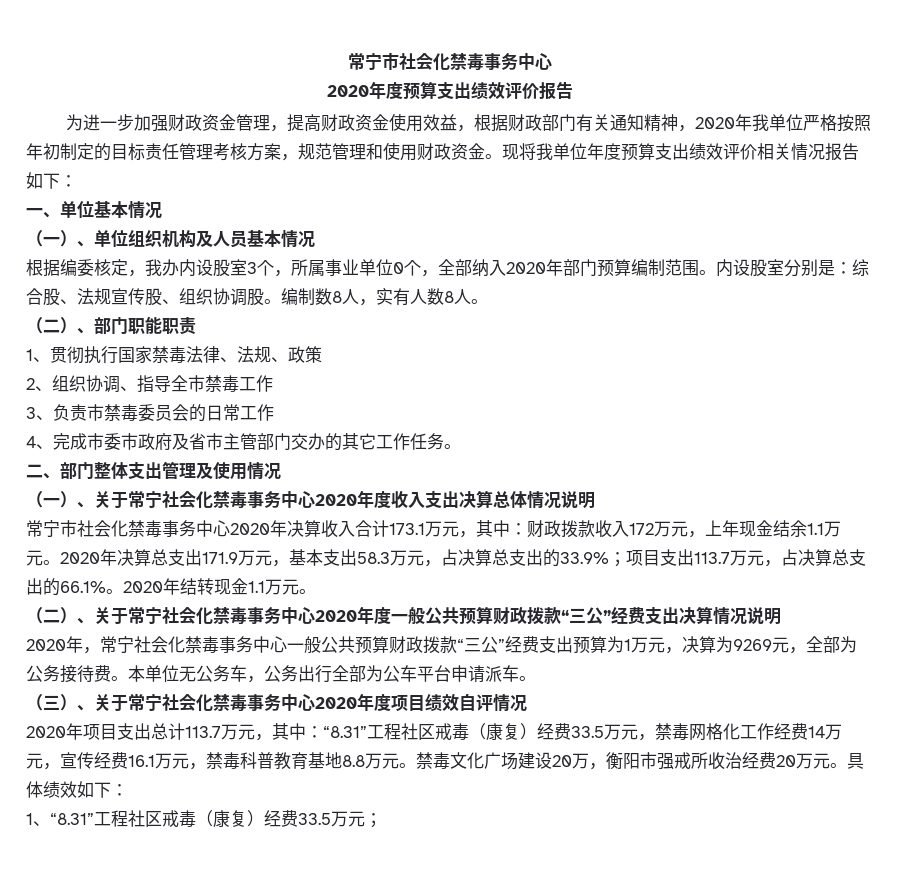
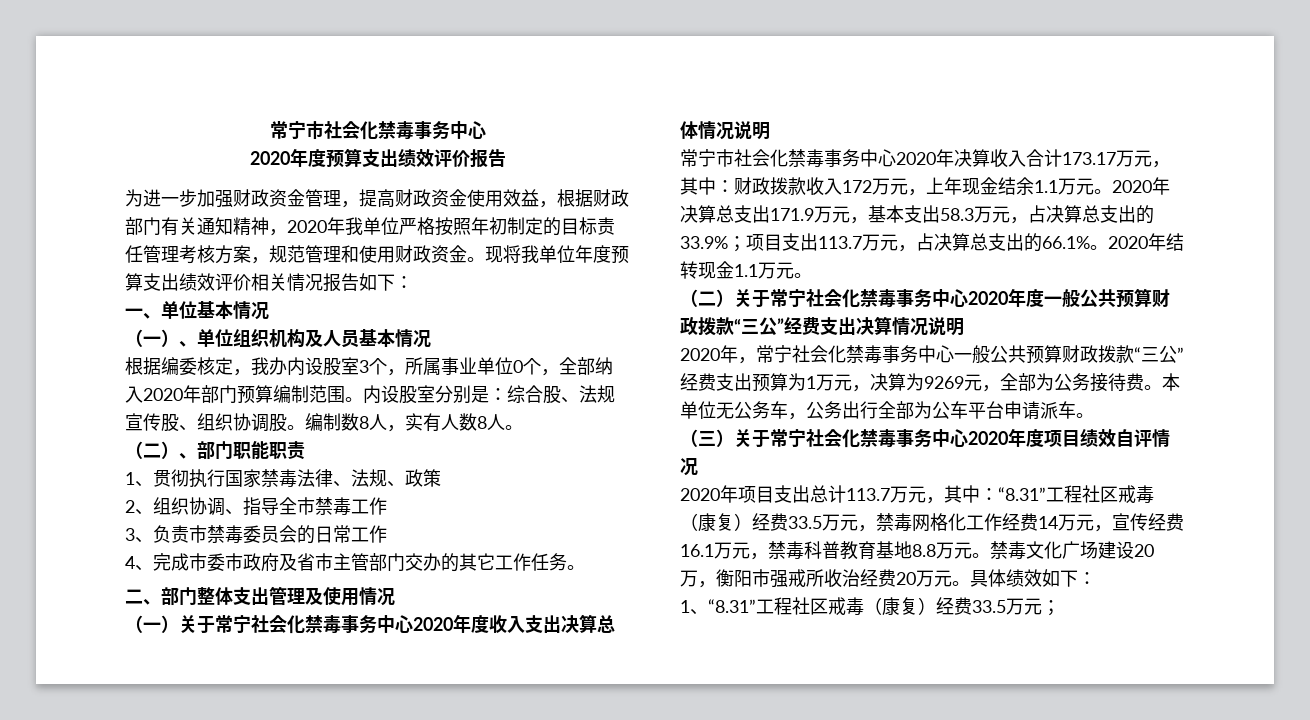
- （一）、关于常宁社会化禁毒事务中心2020年度收入支出决算总体情况说明
+ （一）关于常宁社会化禁毒事务中心2020年度收入支出决算总体情况说明
- 常宁市社会化禁毒事务中心2020年决算收入合计173.1万元，其中：财政拨款收入172万元，上年现金结余1.1万元。
+ 常宁市社会化禁毒事务中心2020年决算收入合计173.17万元，其中：财政拨款收入172万元，上年现金结余1.1万元。
- （二）、关于常宁社会化禁毒事务中心2020年度一般公共预算财政拨款“三公”经费支出决算情况说明
+ （二）关于常宁社会化禁毒事务中心2020年度一般公共预算财政拨款“三公”经费支出决算情况说明
- （三）、关于常宁社会化禁毒事务中心2020年度项目绩效自评情况
+ （三）关于常宁社会化禁毒事务中心2020年度项目绩效自评情况

